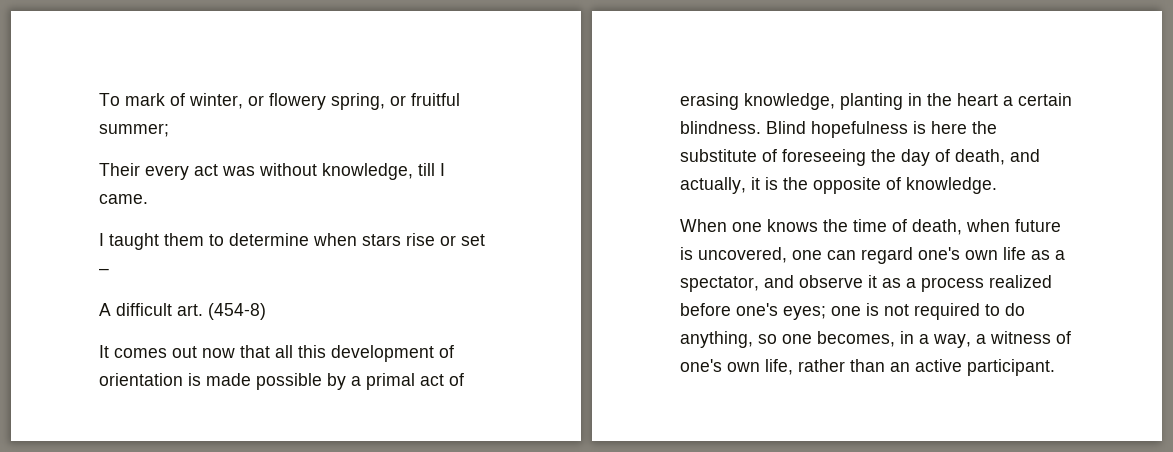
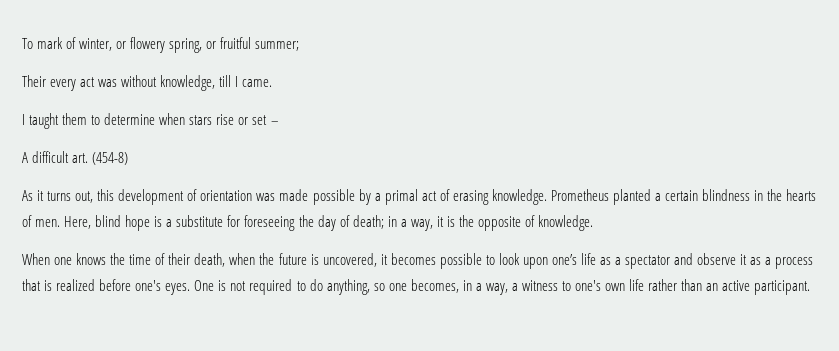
- It comes out now that all this development of orientation is made possible by a primal act of erasing knowledge, planting in the heart a certain blindness. Blind hopefulness is here the substitute of foreseeing the day of death, and actually, it is the opposite of knowledge.
+ As it turns out, this development of orientation was made possible by a primal act of erasing knowledge. Prometheus planted a certain blindness in the hearts of men. Here, blind hope is a substitute for foreseeing the day of death; in a way, it is the opposite of knowledge.
- When one knows the time of death, when future is uncovered, one can regard one's own life as a spectator, and observe it as a process realized before one's eyes; one is not required to do anything, so one becomes, in a way, a witness of one's own life, rather than an active participant.
+ When one knows the time of their death, when the future is uncovered, it becomes possible to look upon one’s life as a spectator and observe it as a process that is realized before one's eyes. One is not required to do anything, so one becomes, in a way, a witness to one's own life rather than an active participant.

